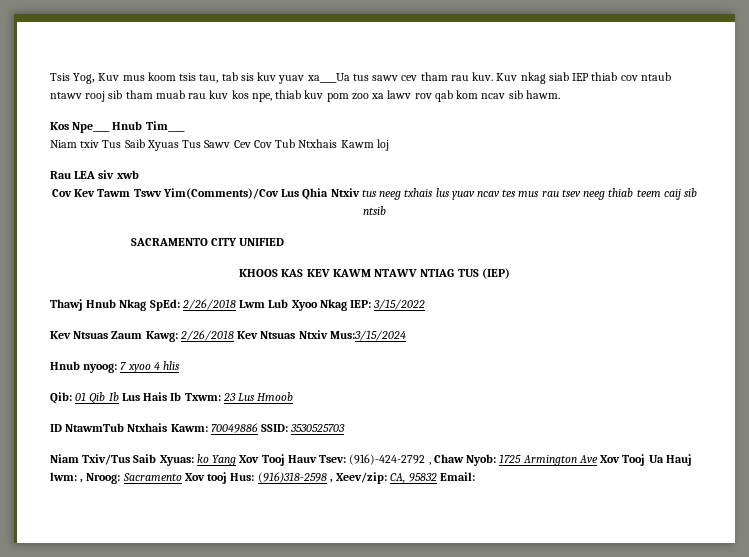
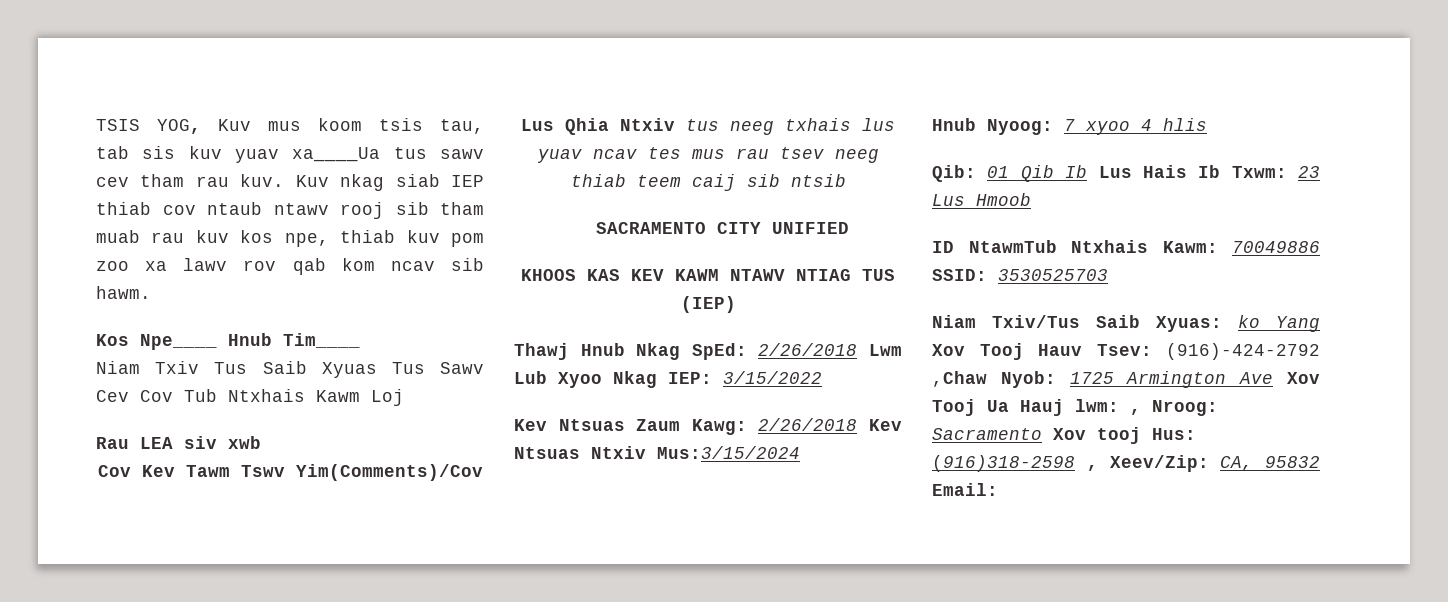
- Tsis Yog, Kuv mus koom tsis tau, tab sis kuv yuav xa____Ua tus sawv cev tham rau kuv.
+ TSIS YOG, Kuv mus koom tsis tau, tab sis kuv yuav xa____Ua tus sawv cev tham rau kuv.
- Niam txiv Tus Saib Xyuas Tus Sawv Cev Cov Tub Ntxhais Kawm loj
+ Niam Txiv Tus Saib Xyuas Tus Sawv Cev Cov Tub Ntxhais Kawm Loj
- Hnub nyoog: 7 xyoo 4 hlis
+ Hnub Nyoog: 7 xyoo 4 hlis
- Niam Txiv/Tus Saib Xyuas: ko Yang Xov Tooj Hauv Tsev: (916)-424-2792 , Chaw Nyob: 1725 Armington Ave Xov Tooj Ua Hauj lwm: , Nroog: Sacramento Xov tooj Hus: (916)318-2598 , Xeev/zip: CA, 95832 Email:
+ Niam Txiv/Tus Saib Xyuas: ko Yang Xov Tooj Hauv Tsev: (916)-424-2792 ,Chaw Nyob: 1725 Armington Ave Xov Tooj Ua Hauj lwm: , Nroog: Sacramento Xov tooj Hus: (916)318-2598 , Xeev/Zip: CA, 95832 Email:

